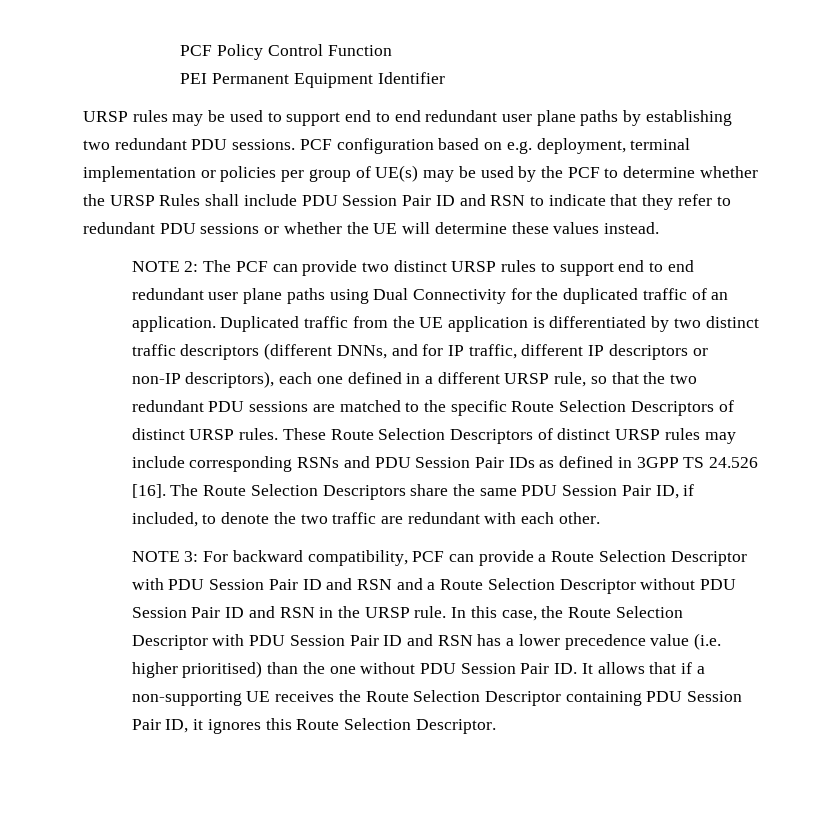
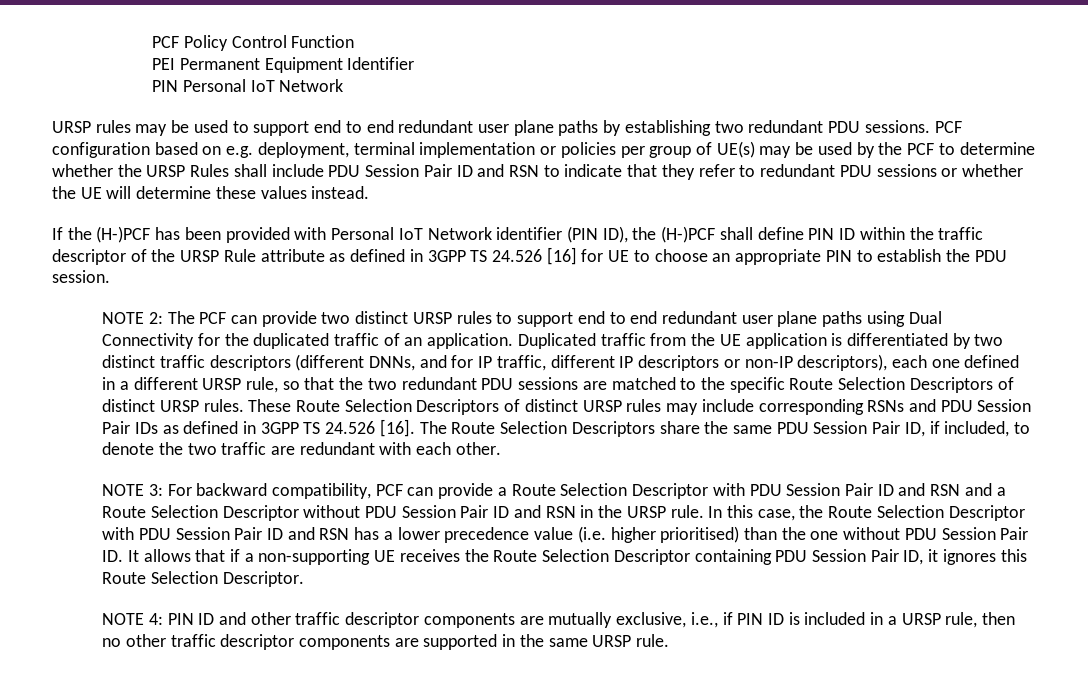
+ PIN Personal IoT Network
+ If the (H-)PCF has been provided with Personal IoT Network identifier (PIN ID), the (H-)PCF shall define PIN ID within the traffic descriptor of the URSP Rule attribute as defined in 3GPP TS 24.526 [16] for UE to choose an appropriate PIN to establish the PDU session.
+ NOTE 4: PIN ID and other traffic descriptor components are mutually exclusive, i.e., if PIN ID is included in a URSP rule, then no other traffic descriptor components are supported in the same URSP rule.

